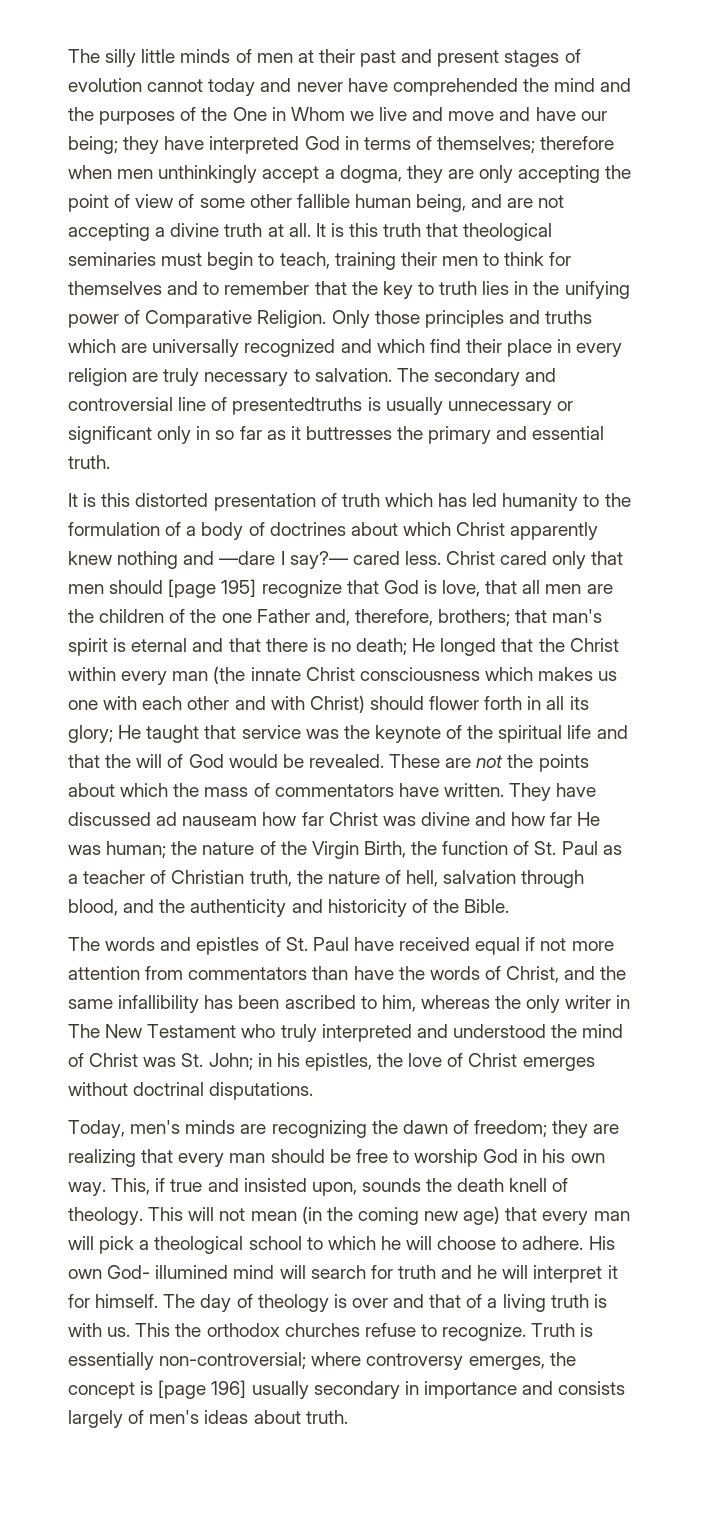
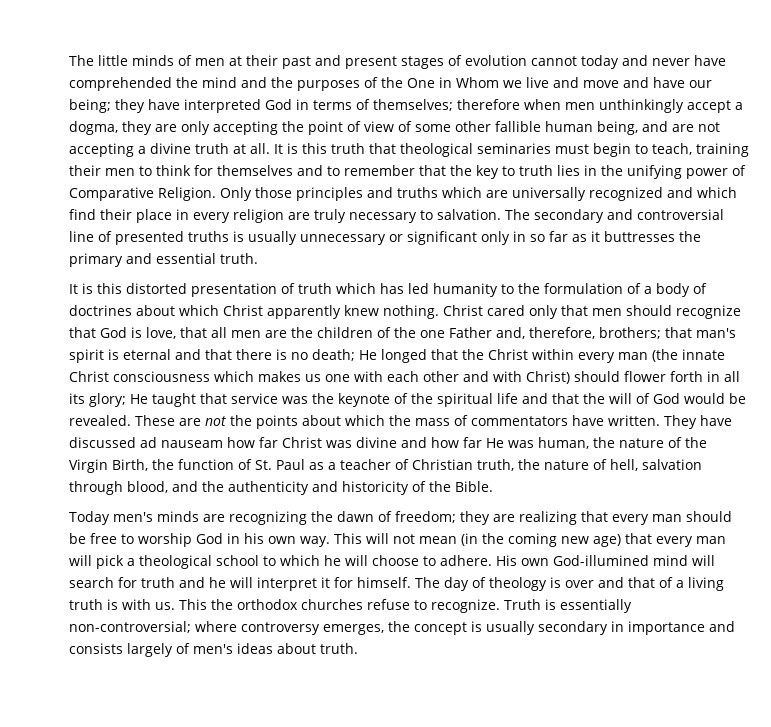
- The silly little minds of men at their past and present stages of evolution cannot today and never have comprehended the mind and the purposes of the One in Whom we live and move and have our being;
+ The little minds of men at their past and present stages of evolution cannot today and never have comprehended the mind and the purposes of the One in Whom we live and move and have our being;
- The secondary and controversial line of presentedtruths is usually unnecessary or significant only in so far as it buttresses the primary and essential truth.
+ The secondary and controversial line of presented truths is usually unnecessary or significant only in so far as it buttresses the primary and essential truth.
- It is this distorted presentation of truth which has led humanity to the formulation of a body of doctrines about which Christ apparently knew nothing and —dare I say?— cared less.
+ It is this distorted presentation of truth which has led humanity to the formulation of a body of doctrines about which Christ apparently knew nothing.
- Christ cared only that men should [page 195] recognize that God is love, that all men are the children of the one Father and, therefore, brothers;
+ Christ cared only that men should recognize that God is love, that all men are the children of the one Father and, therefore, brothers;
- They have discussed ad nauseam how far Christ was divine and how far He was human; the nature of the Virgin Birth, the function of St. Paul as a teacher of Christian truth, the nature of hell, salvation through blood, and the authenticity and historicity of the Bible.
+ They have discussed ad nauseam how far Christ was divine and how far He was human, the nature of the Virgin Birth, the function of St. Paul as a teacher of Christian truth, the nature of hell, salvation through blood, and the authenticity and historicity of the Bible.
- The words and epistles of St. Paul have received equal if not more attention from commentators than have the words of Christ, and the same infallibility has been ascribed to him, whereas the only writer in The New Testament who truly interpreted and understood the mind of Christ was St. John; in his epistles, the love of Christ emerges without doctrinal disputations.
- Today, men's minds are recognizing the dawn of freedom; they are realizing that every man should be free to worship God in his own way.
+ Today men's minds are recognizing the dawn of freedom; they are realizing that every man should be free to worship God in his own way.
- This, if true and insisted upon, sounds the death knell of theology.
- His own God- illumined mind will search for truth and he will interpret it for himself.
+ His own God-illumined mind will search for truth and he will interpret it for himself.
- Truth is essentially non-controversial; where controversy emerges, the concept is [page 196] usually secondary in importance and consists largely of men's ideas about truth.
+ Truth is essentially non-controversial; where controversy emerges, the concept is usually secondary in importance and consists largely of men's ideas about truth.

